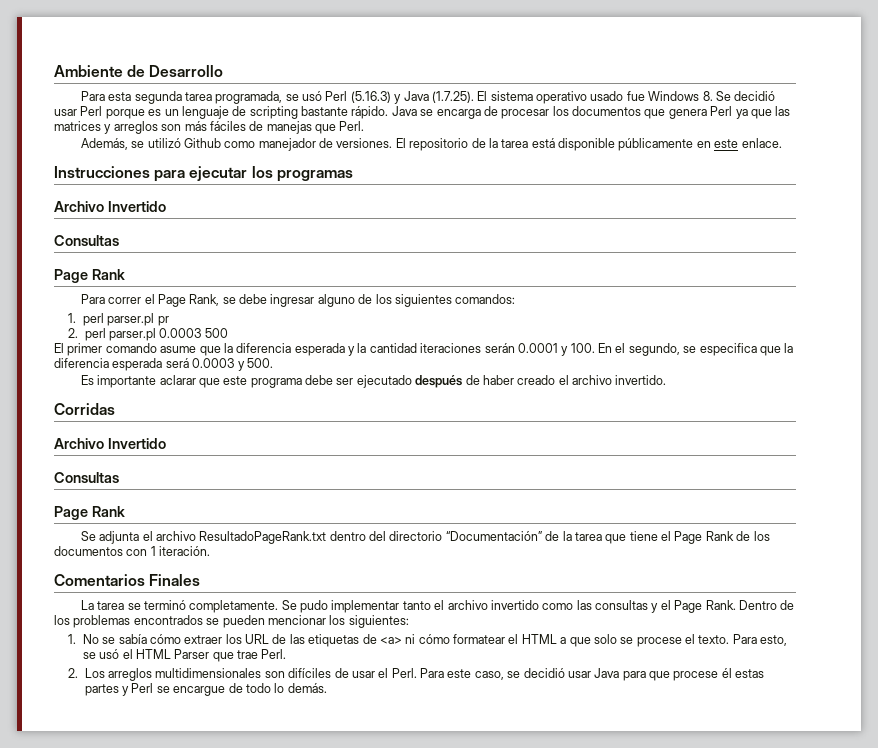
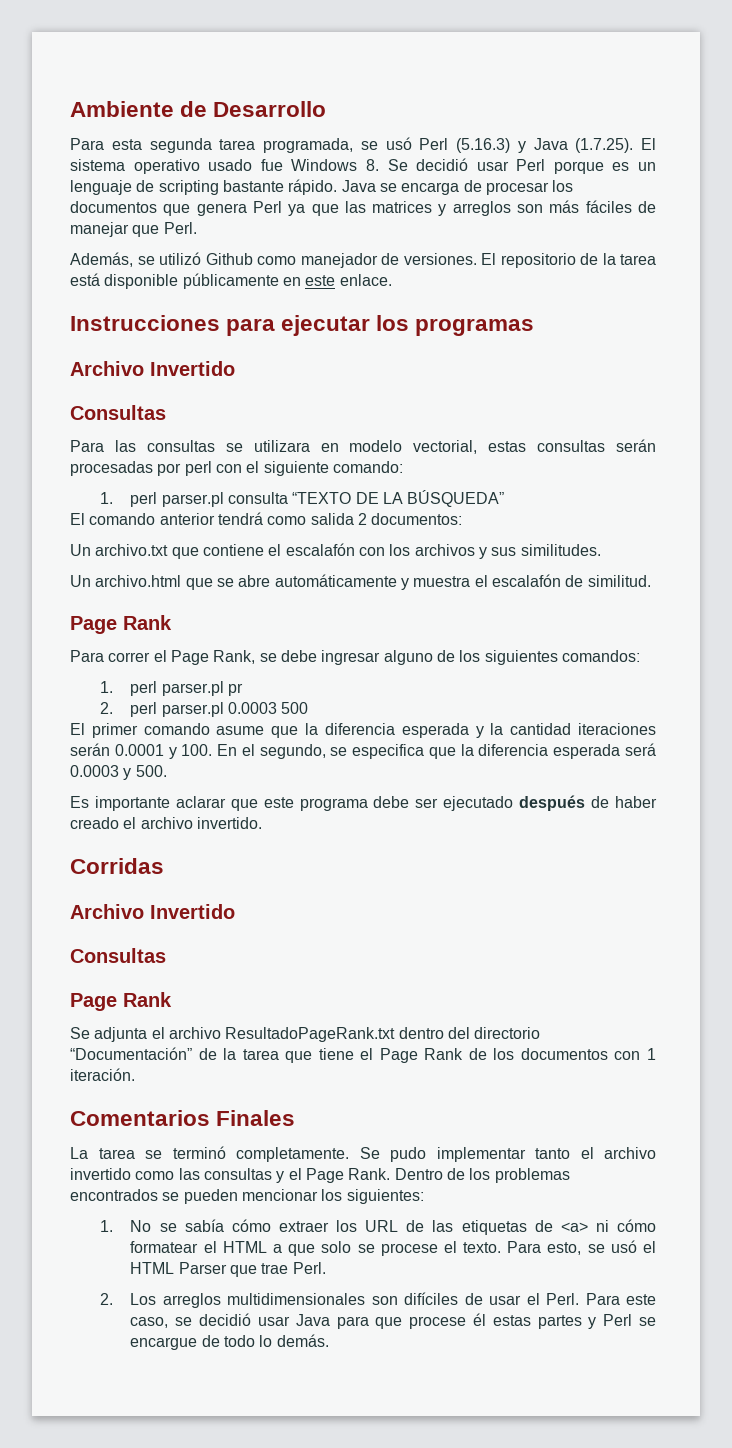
- Java se encarga de procesar los documentos que genera Perl ya que las matrices y arreglos son más fáciles de manejas que Perl.
+ Java se encarga de procesar los documentos que genera Perl ya que las matrices y arreglos son más fáciles de manejar que Perl.
+ Para las consultas se utilizara en modelo vectorial, estas consultas serán procesadas por perl con el siguiente comando:
+ 1. perl parser.pl consulta “TEXTO DE LA BÚSQUEDA”
+ El comando anterior tendrá como salida 2 documentos:
+ Un archivo.txt que contiene el escalafón con los archivos y sus similitudes.
+ Un archivo.html que se abre automáticamente y muestra el escalafón de similitud.

